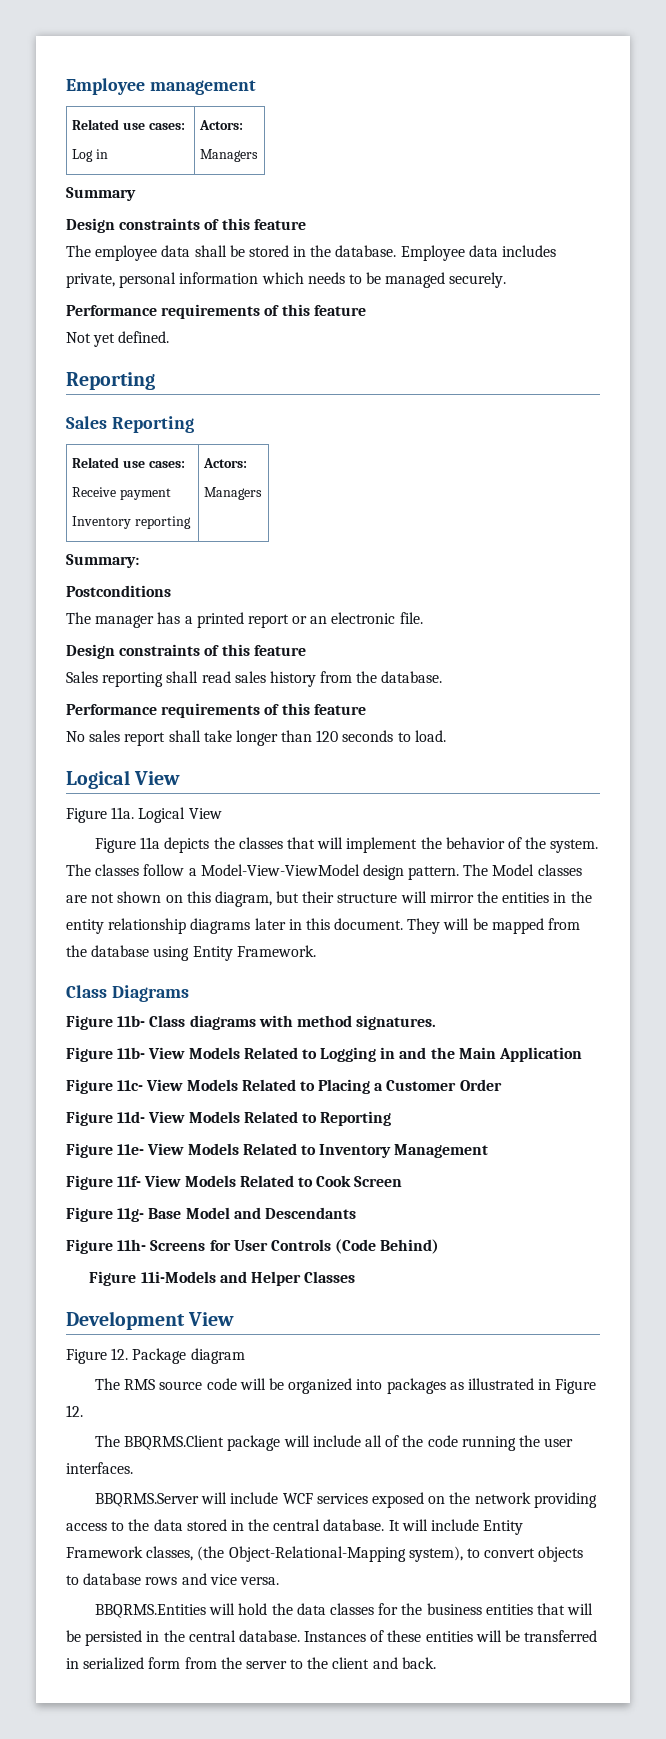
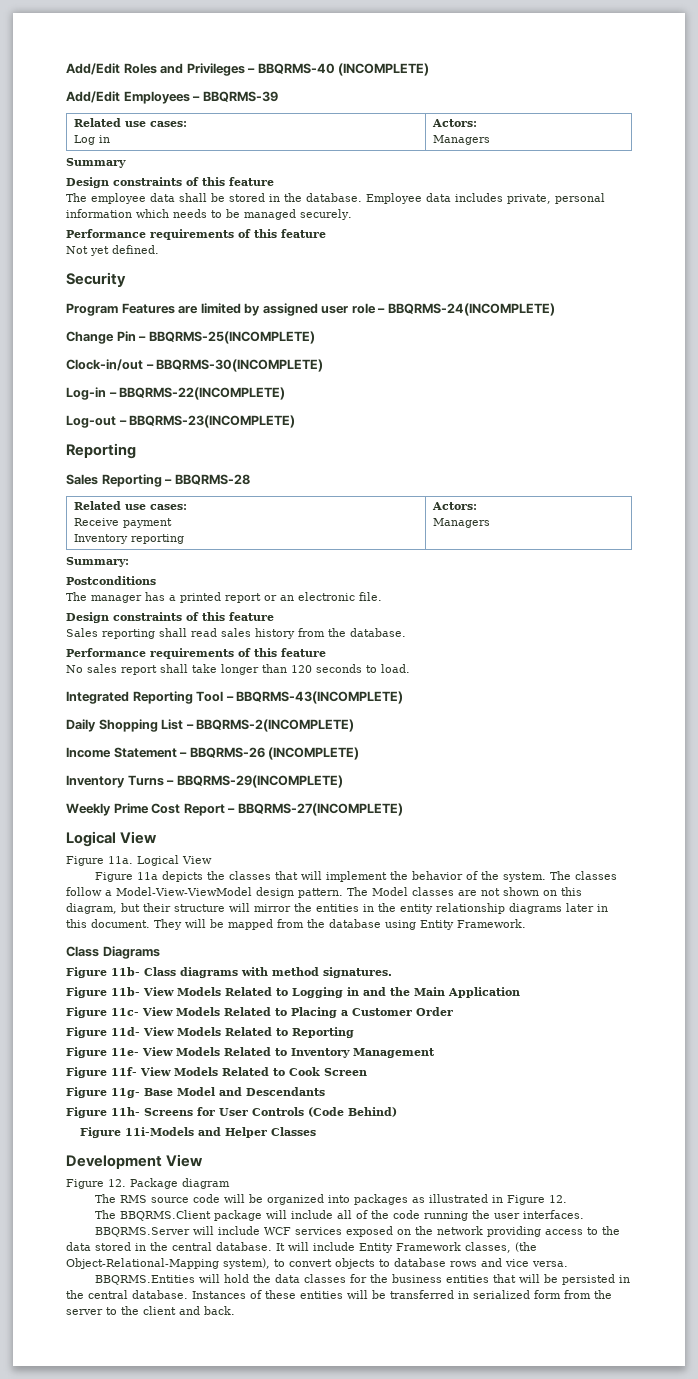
- Employee management
+ Add/Edit Roles and Privileges – BBQRMS-40 (INCOMPLETE)
+ Add/Edit Employees – BBQRMS-39
+ Security
+ Program Features are limited by assigned user role – BBQRMS-24(INCOMPLETE)
+ Change Pin – BBQRMS-25(INCOMPLETE)
+ Clock-in/out – BBQRMS-30(INCOMPLETE)
+ Log-in – BBQRMS-22(INCOMPLETE)
+ Log-out – BBQRMS-23(INCOMPLETE)
- Sales Reporting
+ Sales Reporting – BBQRMS-28
+ Integrated Reporting Tool – BBQRMS-43(INCOMPLETE)
+ Daily Shopping List – BBQRMS-2(INCOMPLETE)
+ Income Statement – BBQRMS-26 (INCOMPLETE)
+ Inventory Turns – BBQRMS-29(INCOMPLETE)
+ Weekly Prime Cost Report – BBQRMS-27(INCOMPLETE)

